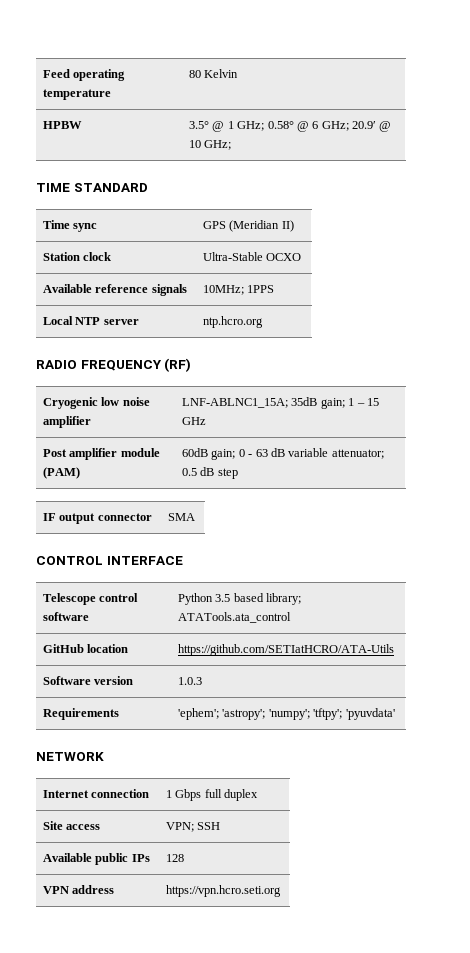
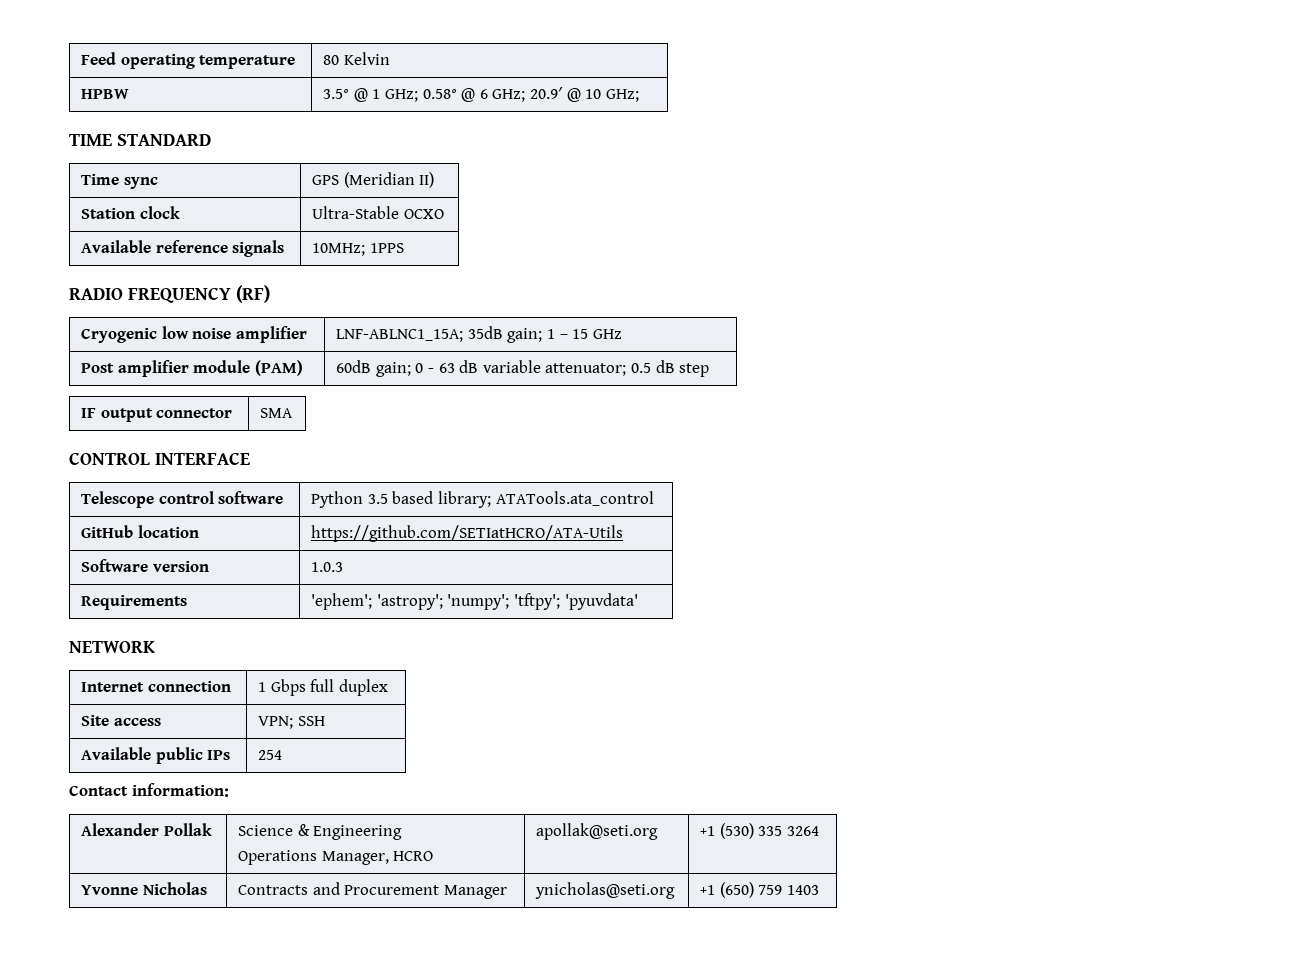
- Local NTP server | ntp.hcro.org
- Available public IPs | 128
- VPN address | https://vpn.hcro.seti.org
+ Available public IPs | 254
+ Contact information:
+ Alexander Pollak | Science & Engineering
+ Operations Manager, HCRO | apollak@seti.org | +1 (530) 335 3264
+ Yvonne Nicholas | Contracts and Procurement Manager | ynicholas@seti.org | +1 (650) 759 1403

